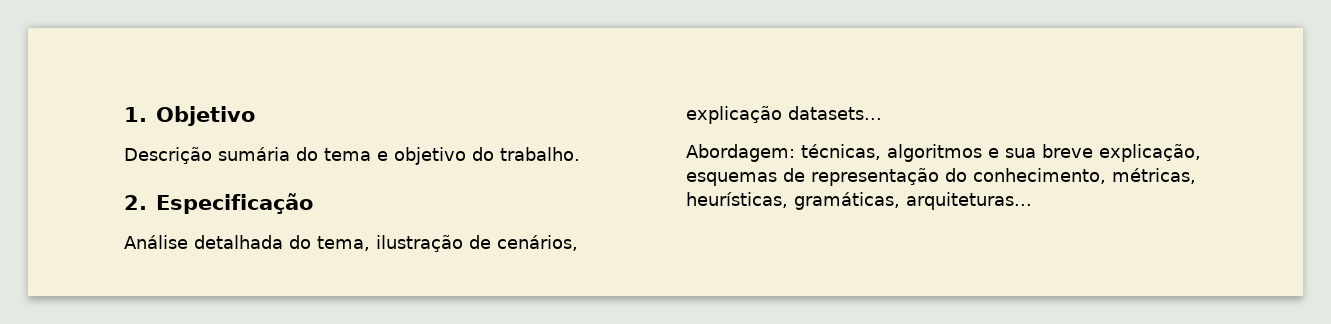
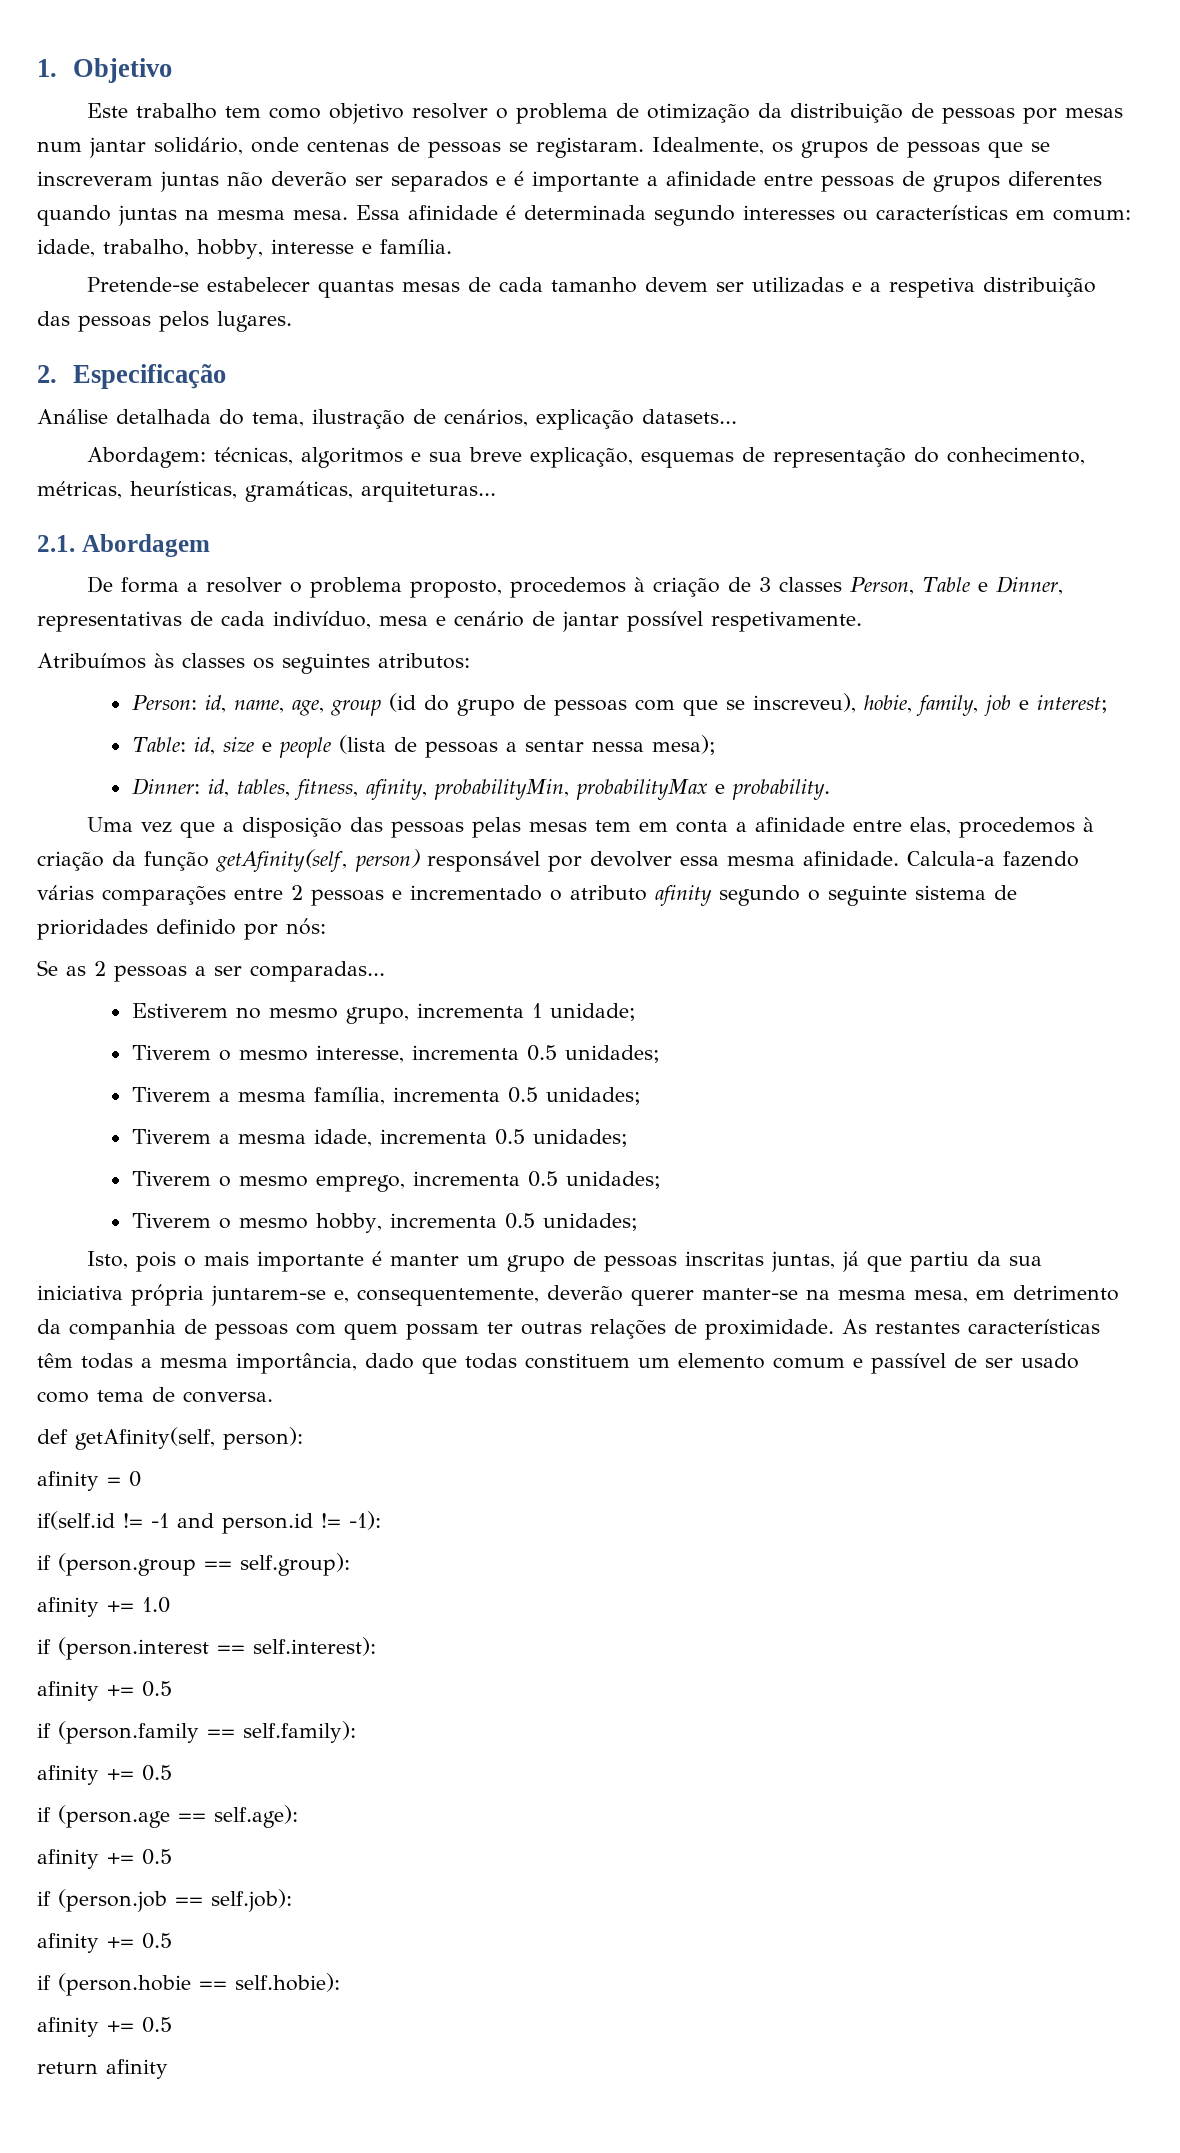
- Descrição sumária do tema e objetivo do trabalho.
+ Este trabalho tem como objetivo resolver o problema de otimização da distribuição de pessoas por mesas num jantar solidário, onde centenas de pessoas se registaram. Idealmente, os grupos de pessoas que se inscreveram juntas não deverão ser separados e é importante a afinidade entre pessoas de grupos diferentes quando juntas na mesma mesa. Essa afinidade é determinada segundo interesses ou características em comum: idade, trabalho, hobby, interesse e família.
+ Pretende-se estabelecer quantas mesas de cada tamanho devem ser utilizadas e a respetiva distribuição das pessoas pelos lugares.
+ 2.1. Abordagem
+ De forma a resolver o problema proposto, procedemos à criação de 3 classes Person, Table e Dinner, representativas de cada indivíduo, mesa e cenário de jantar possível respetivamente.
+ Atribuímos às classes os seguintes atributos:
+ Person: id, name, age, group (id do grupo de pessoas com que se inscreveu), hobie, family, job e interest;
+ Table: id, size e people (lista de pessoas a sentar nessa mesa);
+ Dinner: id, tables, fitness, afinity, probabilityMin, probabilityMax e probability.
+ Uma vez que a disposição das pessoas pelas mesas tem em conta a afinidade entre elas, procedemos à criação da função getAfinity(self, person) responsável por devolver essa mesma afinidade. Calcula-a fazendo várias comparações entre 2 pessoas e incrementado o atributo afinity segundo o seguinte sistema de prioridades definido por nós:
+ Se as 2 pessoas a ser comparadas...
+ Estiverem no mesmo grupo, incrementa 1 unidade;
+ Tiverem o mesmo interesse, incrementa 0.5 unidades;
+ Tiverem a mesma família, incrementa 0.5 unidades;
+ Tiverem a mesma idade, incrementa 0.5 unidades;
+ Tiverem o mesmo emprego, incrementa 0.5 unidades;
+ Tiverem o mesmo hobby, incrementa 0.5 unidades;
+ Isto, pois o mais importante é manter um grupo de pessoas inscritas juntas, já que partiu da sua iniciativa própria juntarem-se e, consequentemente, deverão querer manter-se na mesma mesa, em detrimento da companhia de pessoas com quem possam ter outras relações de proximidade. As restantes características têm todas a mesma importância, dado que todas constituem um elemento comum e passível de ser usado como tema de conversa.
+ def getAfinity(self, person):
+ afinity = 0
+ if(self.id != -1 and person.id != -1):
+ if (person.group == self.group):
+ afinity += 1.0
+ if (person.interest == self.interest):
+ afinity += 0.5
+ if (person.family == self.family):
+ afinity += 0.5
+ if (person.age == self.age):
+ afinity += 0.5
+ if (person.job == self.job):
+ afinity += 0.5
+ if (person.hobie == self.hobie):
+ afinity += 0.5
+ return afinity

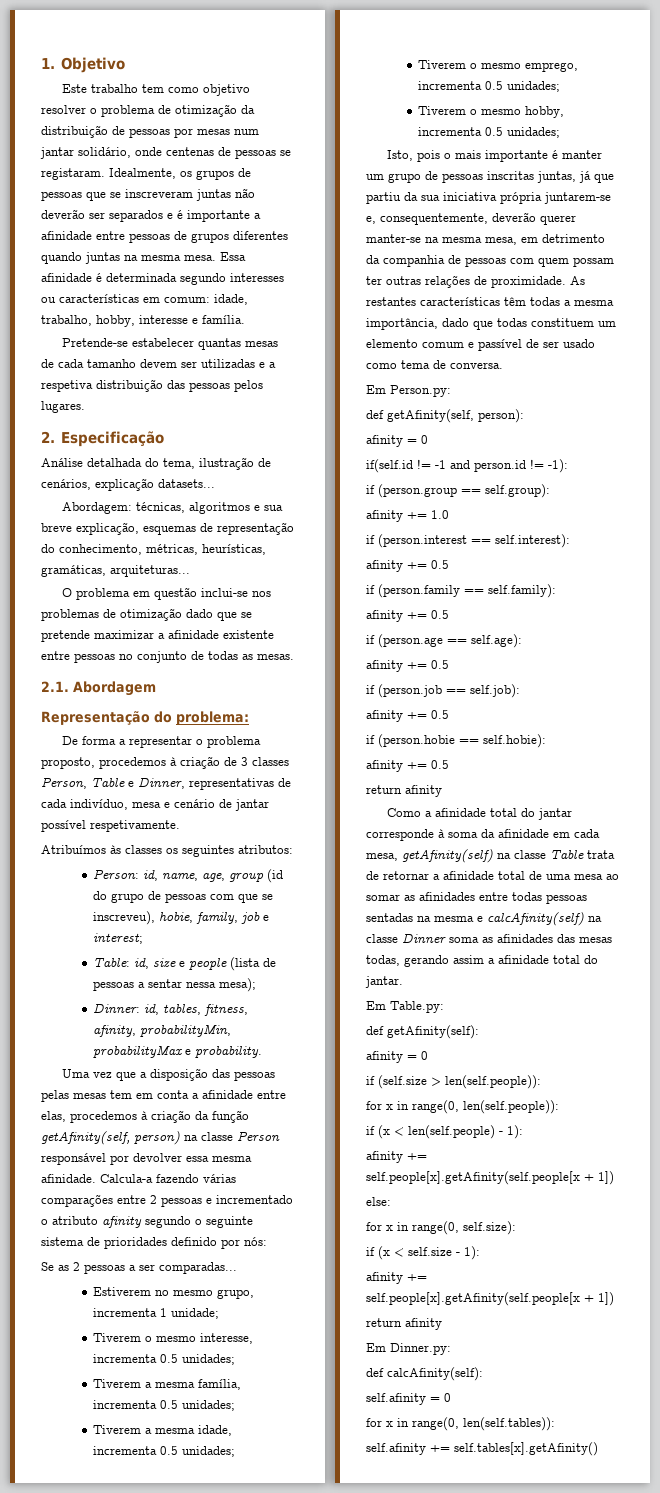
+ O problema em questão inclui-se nos problemas de otimização dado que se pretende maximizar a afinidade existente entre pessoas no conjunto de todas as mesas.
+ Representação do problema:
- De forma a resolver o problema proposto, procedemos à criação de 3 classes Person, Table e Dinner, representativas de cada indivíduo, mesa e cenário de jantar possível respetivamente.
+ De forma a representar o problema proposto, procedemos à criação de 3 classes Person, Table e Dinner, representativas de cada indivíduo, mesa e cenário de jantar possível respetivamente.
- Uma vez que a disposição das pessoas pelas mesas tem em conta a afinidade entre elas, procedemos à criação da função getAfinity(self, person) responsável por devolver essa mesma afinidade.
+ Uma vez que a disposição das pessoas pelas mesas tem em conta a afinidade entre elas, procedemos à criação da função getAfinity(self, person) na classe Person responsável por devolver essa mesma afinidade.
+ Em Person.py:
+ Como a afinidade total do jantar corresponde à soma da afinidade em cada mesa, getAfinity(self) na classe Table trata de retornar a afinidade total de uma mesa ao somar as afinidades entre todas pessoas sentadas na mesma e calcAfinity(self) na classe Dinner soma as afinidades das mesas todas, gerando assim a afinidade total do jantar.
+ Em Table.py:
+ def getAfinity(self):
+ afinity = 0
+ if (self.size > len(self.people)):
+ for x in range(0, len(self.people)):
+ if (x < len(self.people) - 1):
+ afinity += self.people[x].getAfinity(self.people[x + 1])
+ else:
+ for x in range(0, self.size):
+ if (x < self.size - 1):
+ afinity += self.people[x].getAfinity(self.people[x + 1])
+ return afinity
+ Em Dinner.py:
+ def calcAfinity(self):
+ self.afinity = 0
+ for x in range(0, len(self.tables)):
+ self.afinity += self.tables[x].getAfinity()

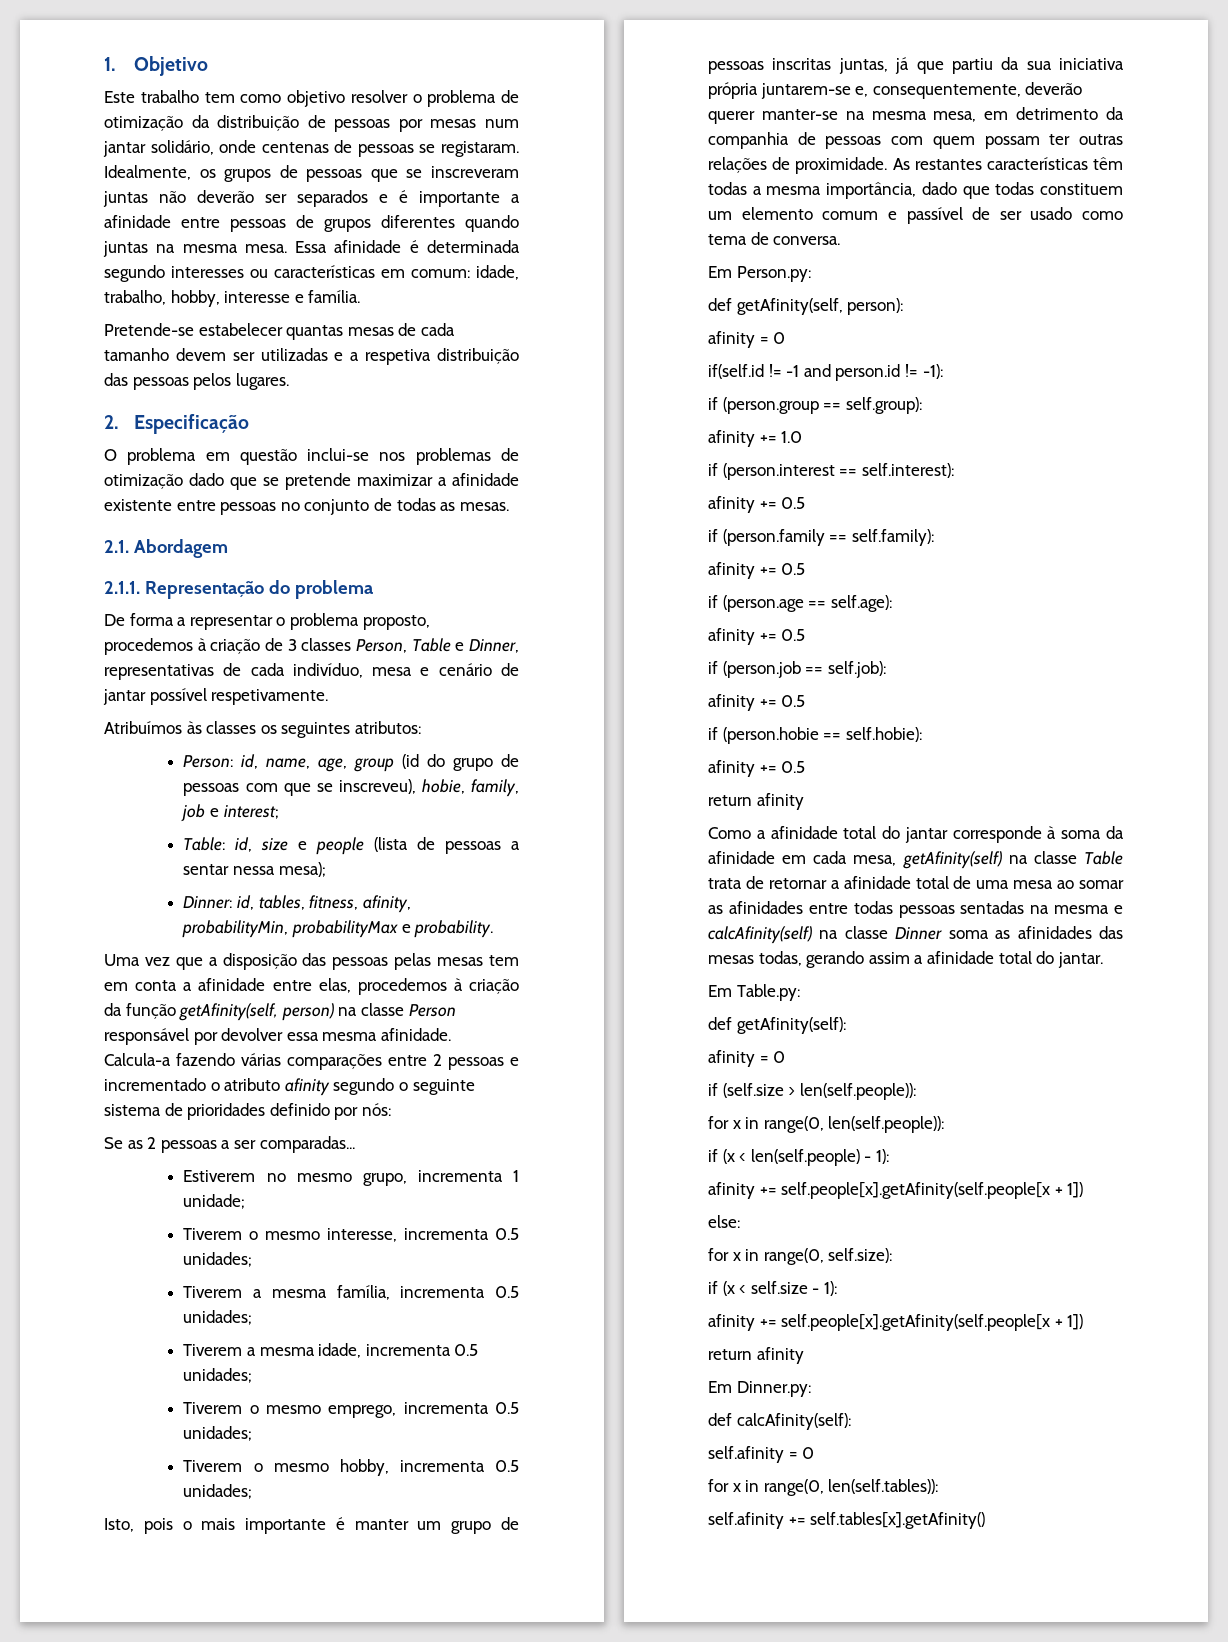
- Análise detalhada do tema, ilustração de cenários, explicação datasets...
- Abordagem: técnicas, algoritmos e sua breve explicação, esquemas de representação do conhecimento, métricas, heurísticas, gramáticas, arquiteturas...
- Representação do problema:
+ 2.1.1. Representação do problema

